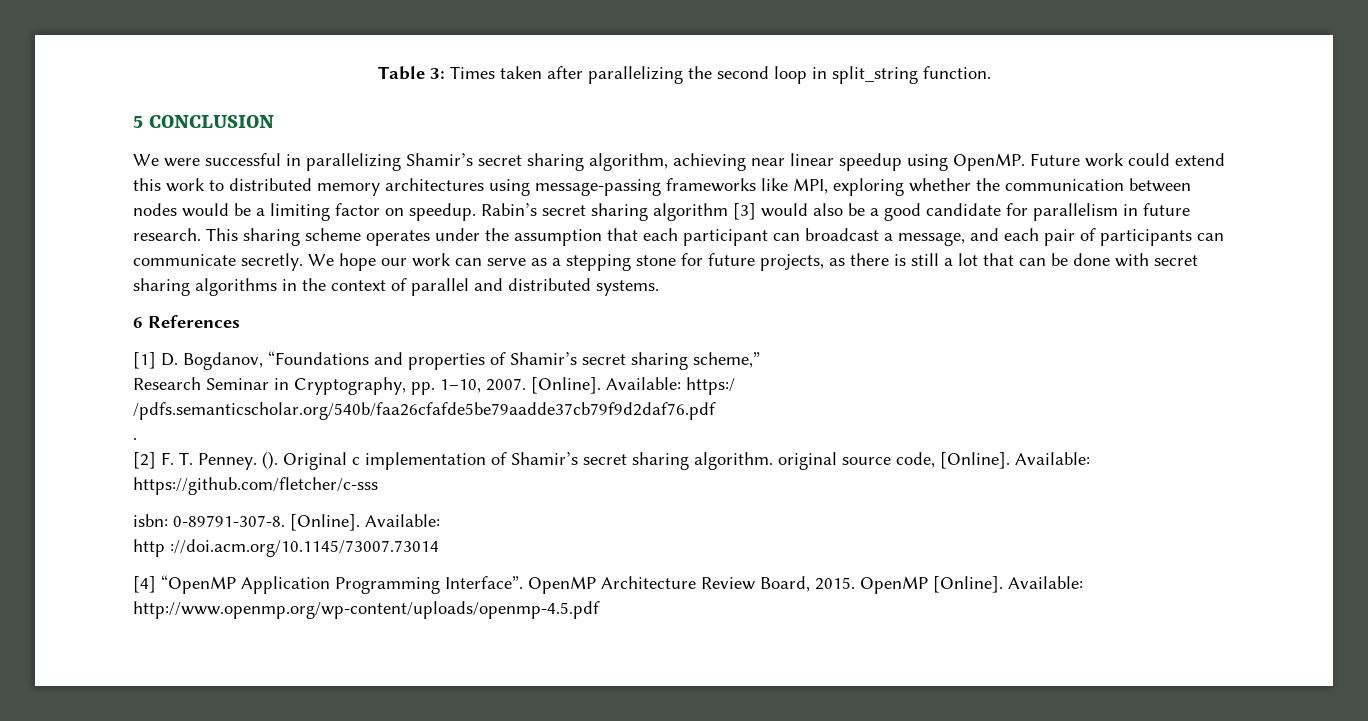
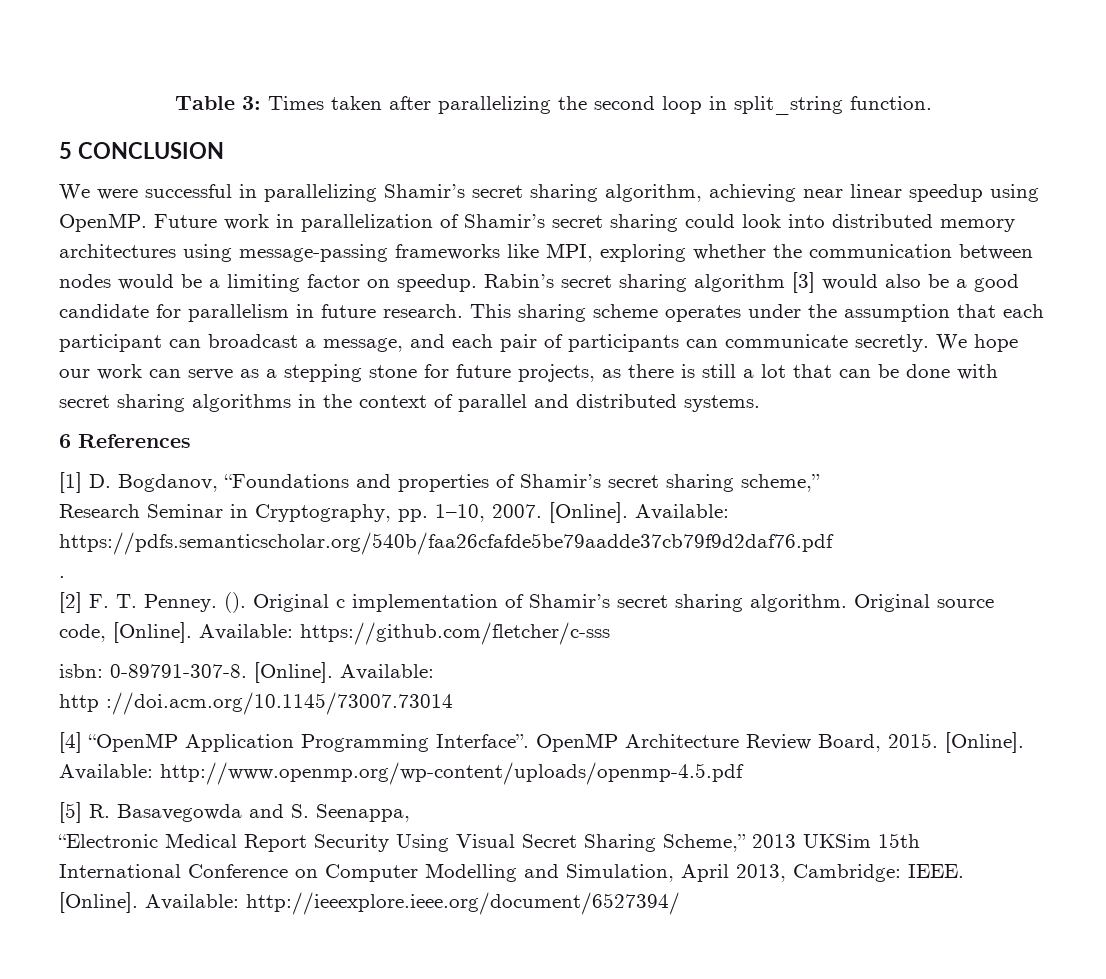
- Future work could extend this work to distributed memory architectures using message-passing frameworks like MPI, exploring whether the communication between nodes would be a limiting factor on speedup.
+ Future work in parallelization of Shamir’s secret sharing could look into distributed memory architectures using message-passing frameworks like MPI, exploring whether the communication between nodes would be a limiting factor on speedup.
- Available: https:/ /pdfs.semanticscholar.org/540b/faa26cfafde5be79aadde37cb79f9d2daf76.pdf
+ Available: https://pdfs.semanticscholar.org/540b/faa26cfafde5be79aadde37cb79f9d2daf76.pdf
- Original c implementation of Shamir’s secret sharing algorithm. original source code, [Online].
+ Original c implementation of Shamir’s secret sharing algorithm. Original source code, [Online].
- OpenMP Architecture Review Board, 2015. OpenMP [Online].
+ OpenMP Architecture Review Board, 2015. [Online].
+ [5] R. Basavegowda and S. Seenappa,
+ “Electronic Medical Report Security Using Visual Secret Sharing Scheme,” 2013 UKSim 15th International Conference on Computer Modelling and Simulation, April 2013, Cambridge: IEEE. [Online]. Available: http://ieeexplore.ieee.org/document/6527394/

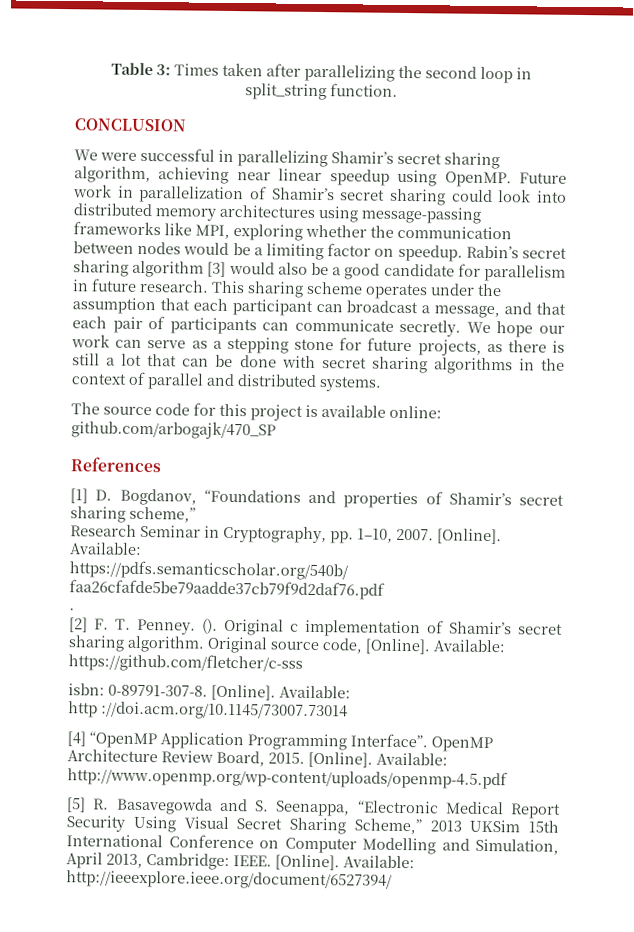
- 5 CONCLUSION
+ CONCLUSION
- This sharing scheme operates under the assumption that each participant can broadcast a message, and each pair of participants can communicate secretly.
+ This sharing scheme operates under the assumption that each participant can broadcast a message, and that each pair of participants can communicate secretly.
- 6 References
+ The source code for this project is available online: github.com/arbogajk/470_SP
+ References
- [5] R. Basavegowda and S. Seenappa,
- “Electronic Medical Report Security Using Visual Secret Sharing Scheme,” 2013 UKSim 15th International Conference on Computer Modelling and Simulation, April 2013, Cambridge: IEEE.
+ [5] R. Basavegowda and S. Seenappa, “Electronic Medical Report Security Using Visual Secret Sharing Scheme,” 2013 UKSim 15th International Conference on Computer Modelling and Simulation, April 2013, Cambridge: IEEE.

